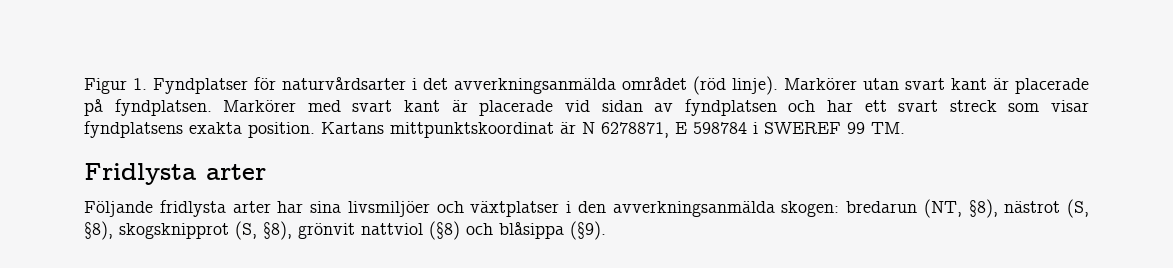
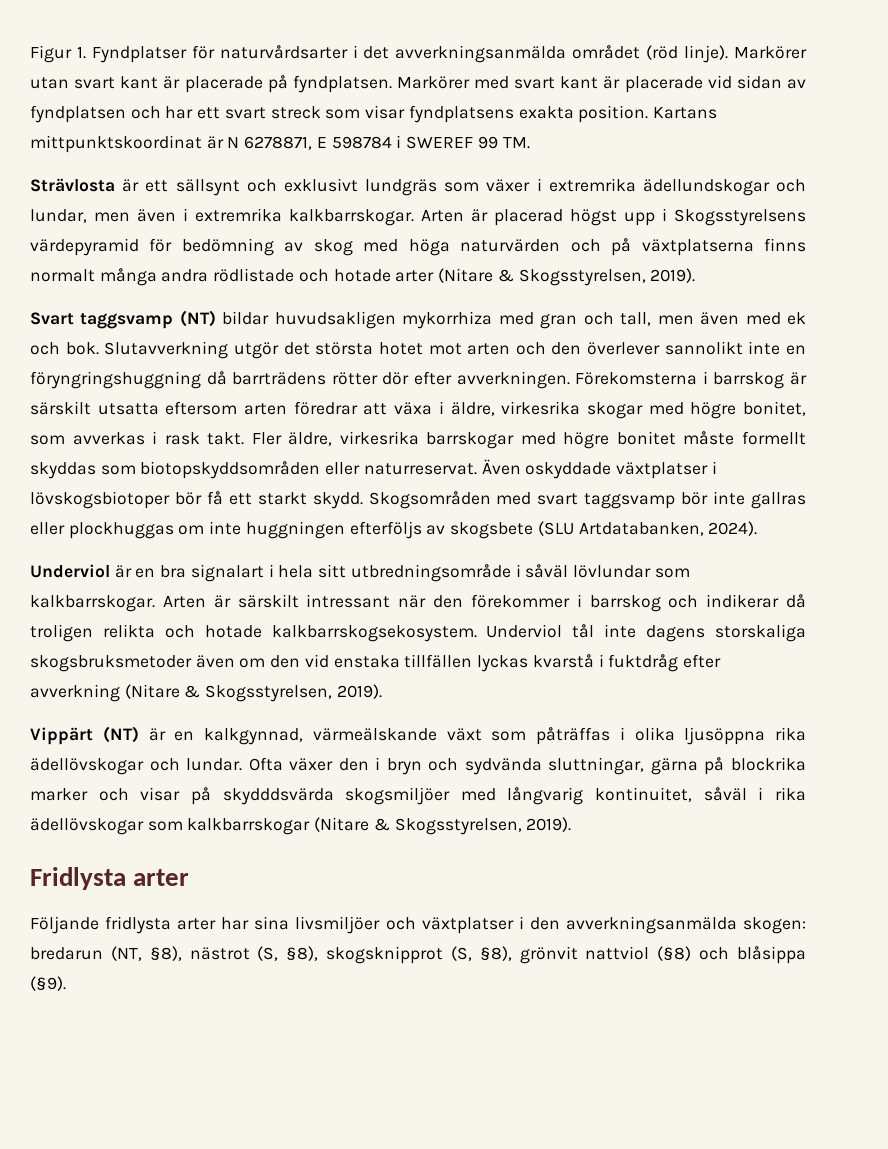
+ Strävlosta är ett sällsynt och exklusivt lundgräs som växer i extremrika ädellundskogar och lundar, men även i extremrika kalkbarrskogar. Arten är placerad högst upp i Skogsstyrelsens värdepyramid för bedömning av skog med höga naturvärden och på växtplatserna finns normalt många andra rödlistade och hotade arter (Nitare & Skogsstyrelsen, 2019).
+ Svart taggsvamp (NT) bildar huvudsakligen mykorrhiza med gran och tall, men även med ek och bok. Slutavverkning utgör det största hotet mot arten och den överlever sannolikt inte en föryngringshuggning då barrträdens rötter dör efter avverkningen. Förekomsterna i barrskog är särskilt utsatta eftersom arten föredrar att växa i äldre, virkesrika skogar med högre bonitet, som avverkas i rask takt. Fler äldre, virkesrika barrskogar med högre bonitet måste formellt skyddas som biotopskyddsområden eller naturreservat. Även oskyddade växtplatser i lövskogsbiotoper bör få ett starkt skydd. Skogsområden med svart taggsvamp bör inte gallras eller plockhuggas om inte huggningen efterföljs av skogsbete (SLU Artdatabanken, 2024).
+ Underviol är en bra signalart i hela sitt utbredningsområde i såväl lövlundar som kalkbarrskogar. Arten är särskilt intressant när den förekommer i barrskog och indikerar då troligen relikta och hotade kalkbarrskogsekosystem. Underviol tål inte dagens storskaliga skogsbruksmetoder även om den vid enstaka tillfällen lyckas kvarstå i fuktdråg efter avverkning (Nitare & Skogsstyrelsen, 2019).
+ Vippärt (NT) är en kalkgynnad, värmeälskande växt som påträffas i olika ljusöppna rika ädellövskogar och lundar. Ofta växer den i bryn och sydvända sluttningar, gärna på blockrika marker och visar på skydddsvärda skogsmiljöer med långvarig kontinuitet, såväl i rika ädellövskogar som kalkbarrskogar (Nitare & Skogsstyrelsen, 2019).

